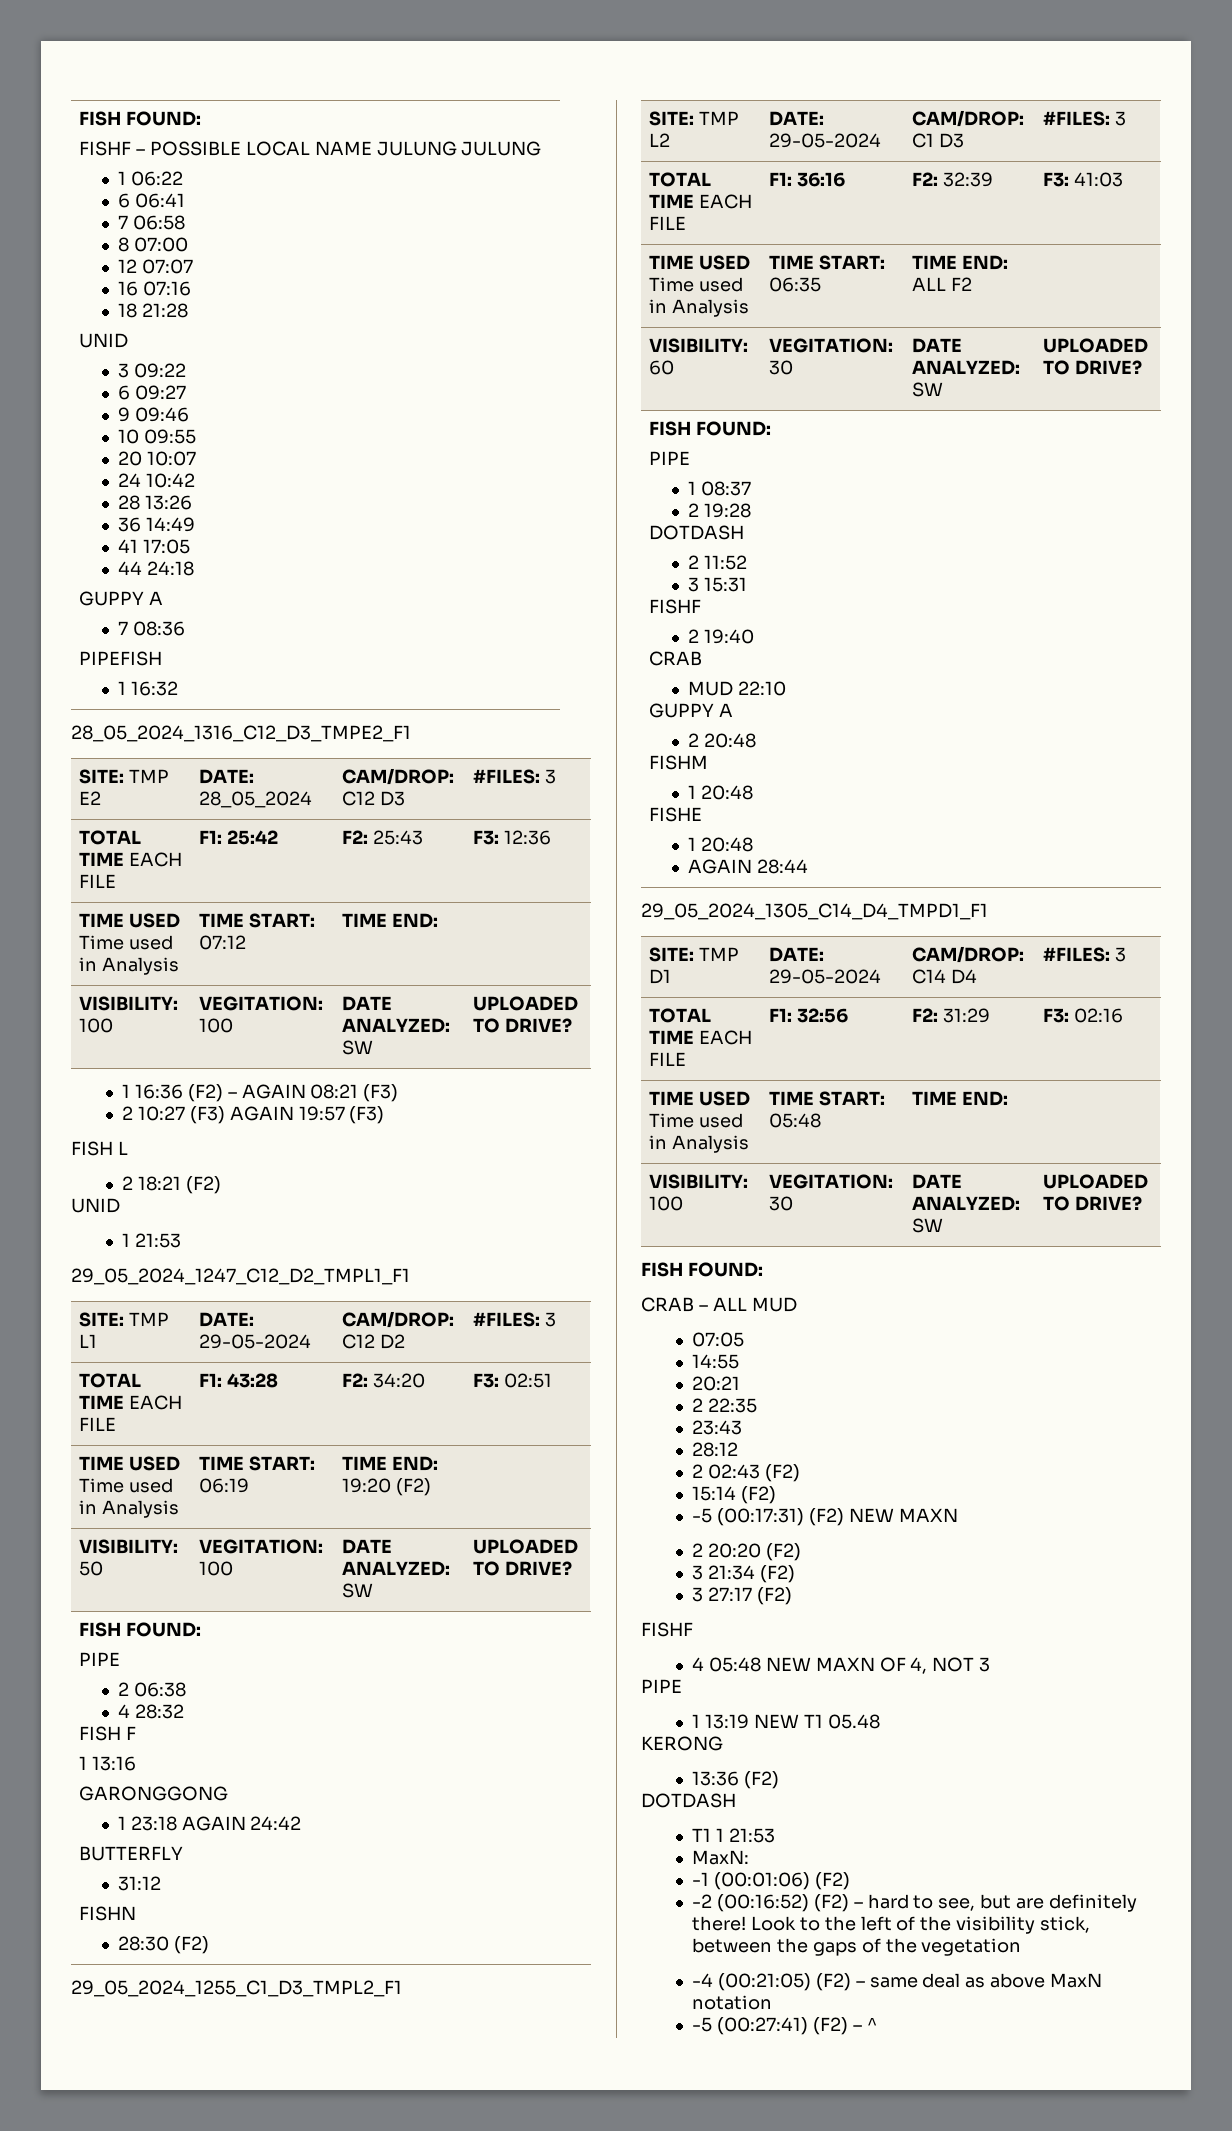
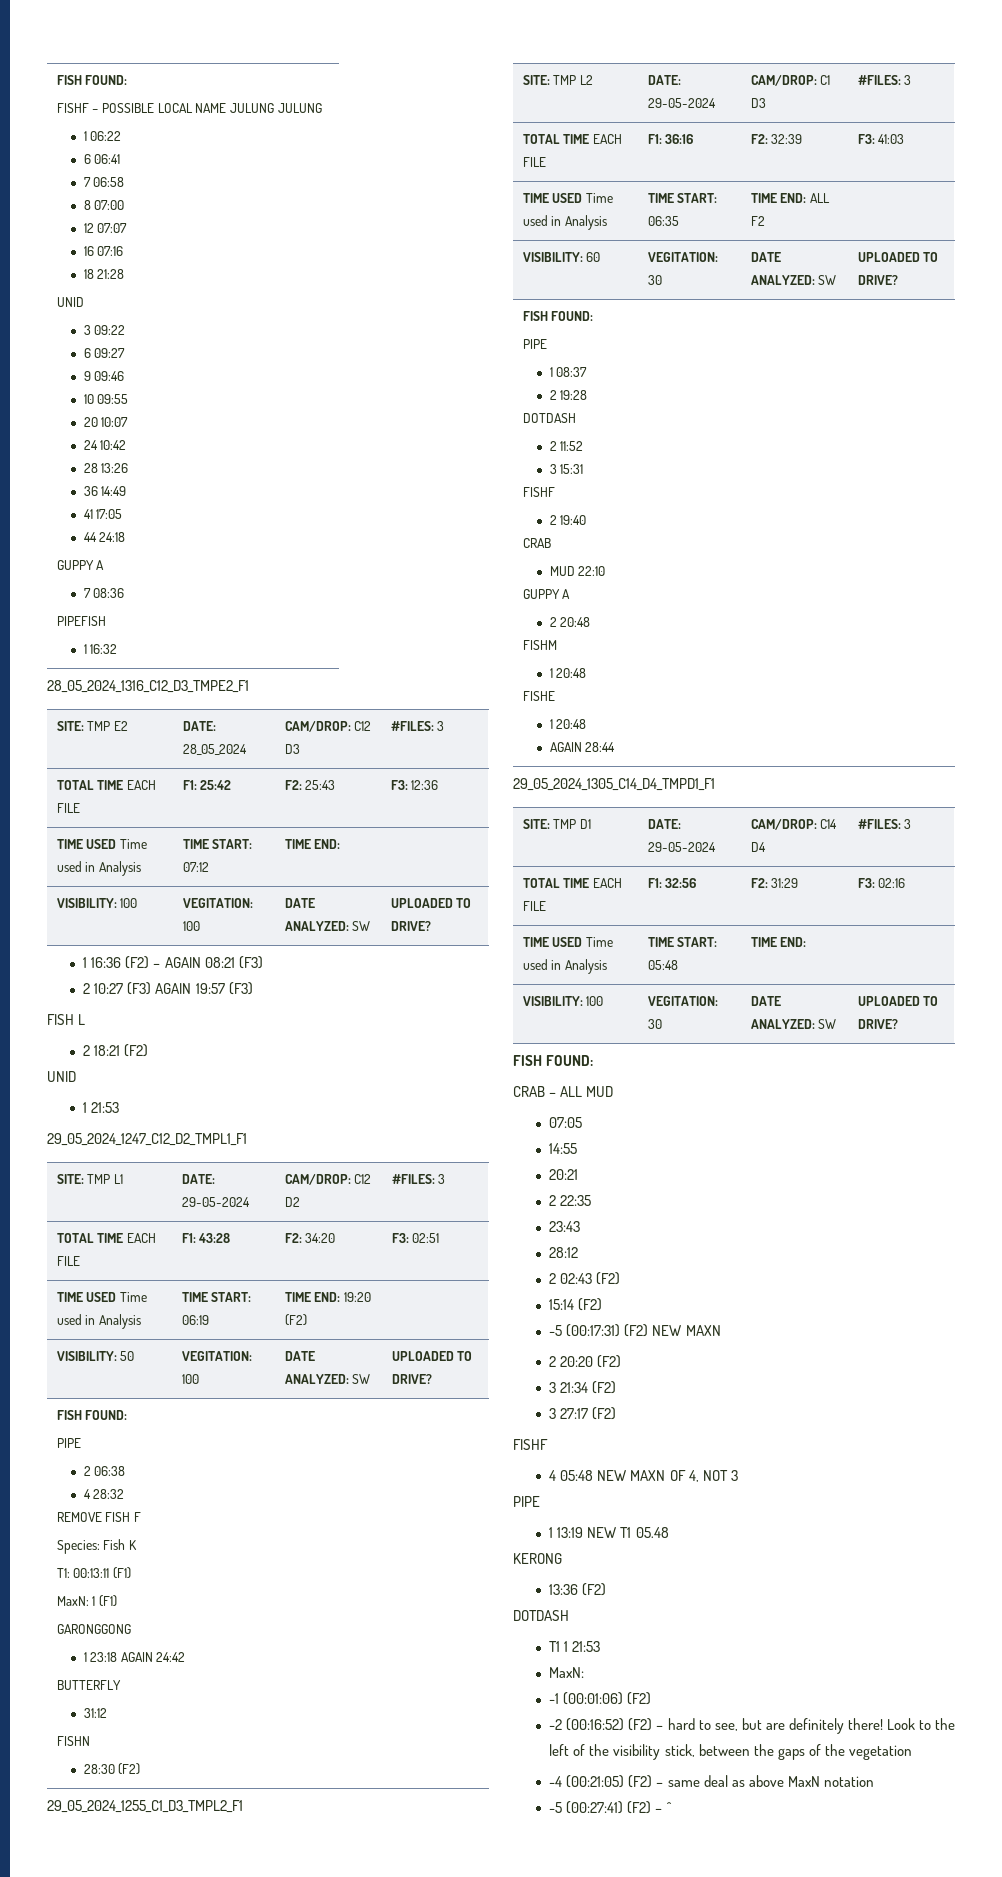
  VISIBILITY: 50 | VEGITATION: 100 | DATE ANALYZED: SW | UPLOADED TO DRIVE?
  FISH FOUND:
  PIPE
  2 06:38
  4 28:32
- FISH F
- 1 13:16
+ REMOVE FISH F
+ Species: Fish K
+ T1: 00:13:11 (F1)
+ MaxN: 1 (F1)

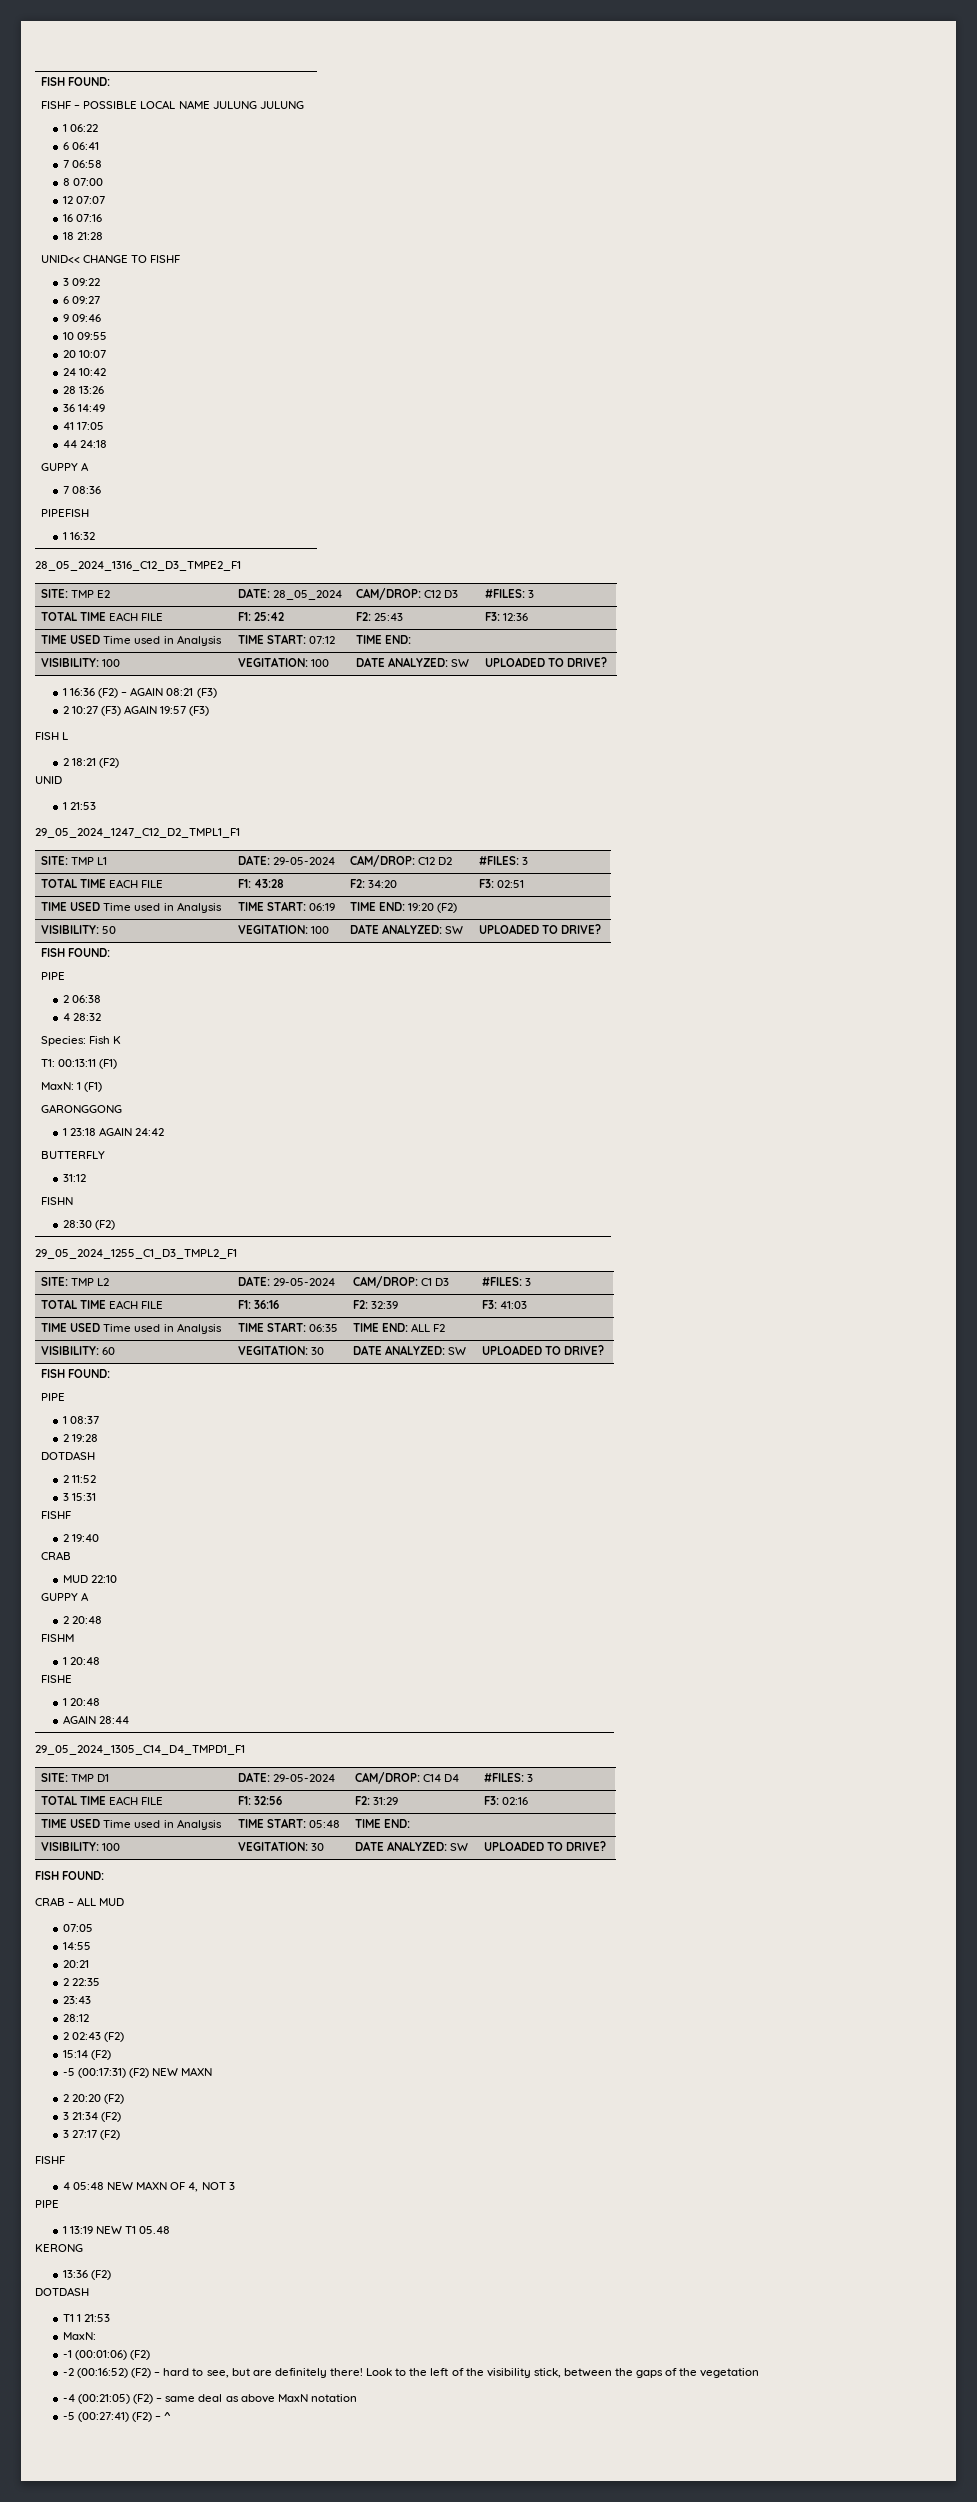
  18 21:28
- UNID
+ UNID<< CHANGE TO FISHF
  VISIBILITY: 50 | VEGITATION: 100 | DATE ANALYZED: SW | UPLOADED TO DRIVE?
  FISH FOUND:
  PIPE
  2 06:38
  4 28:32
- REMOVE FISH F

